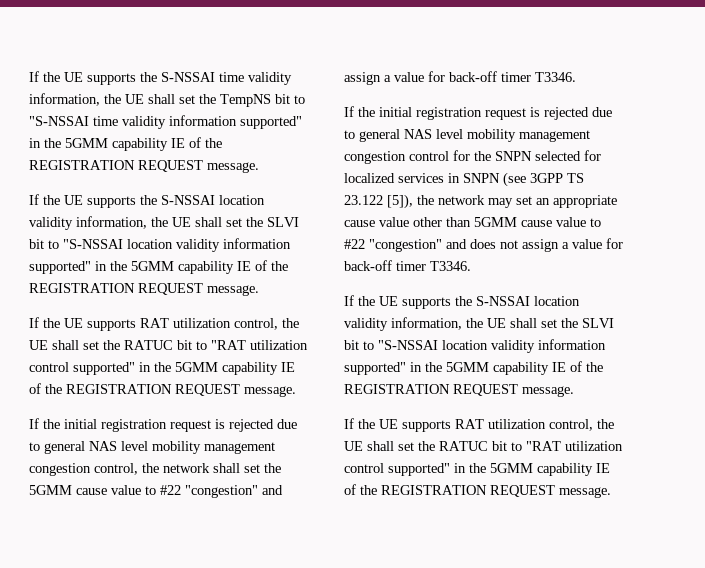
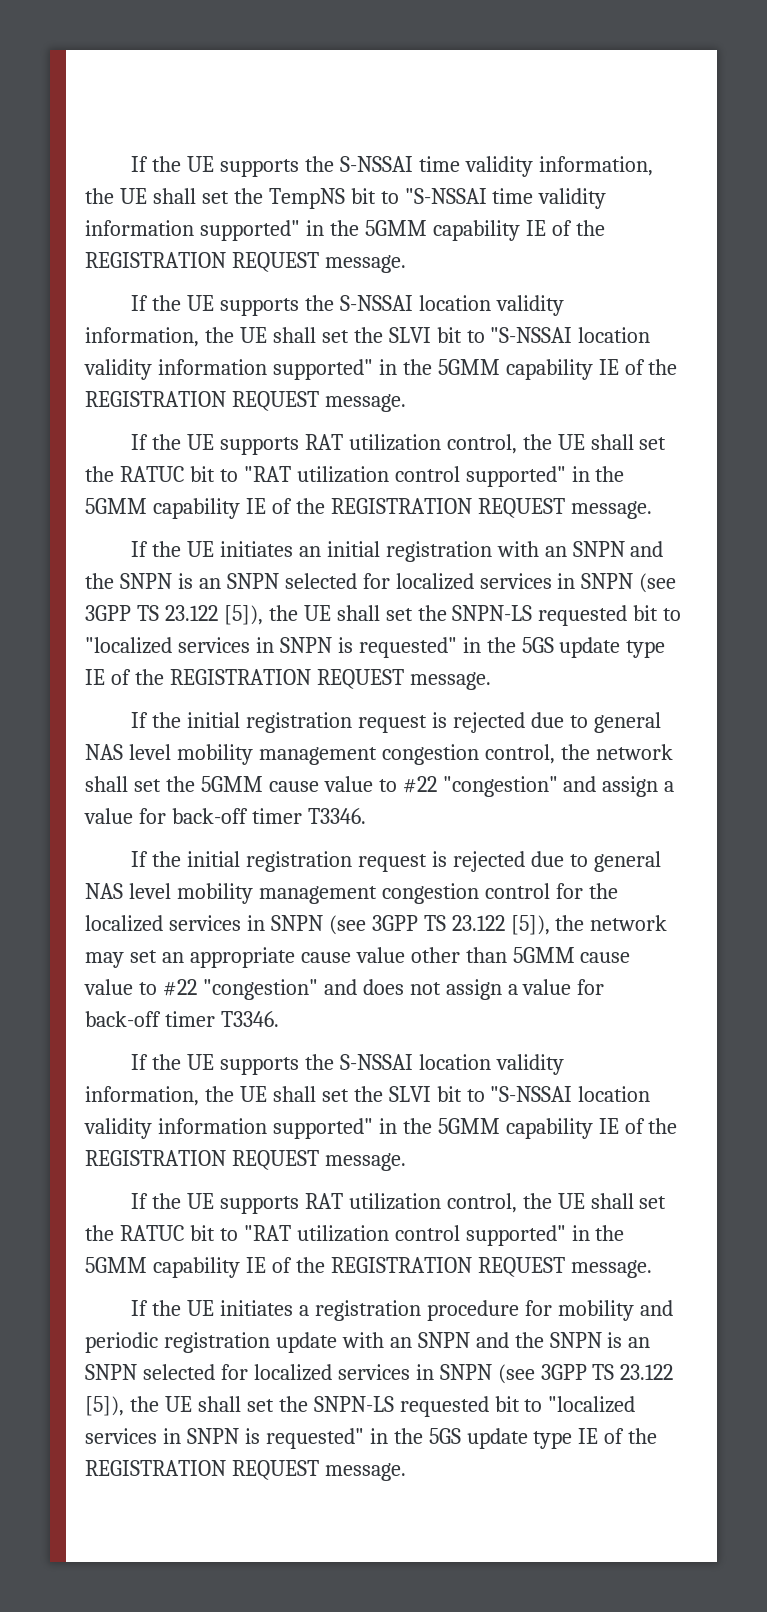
+ If the UE initiates an initial registration with an SNPN and the SNPN is an SNPN selected for localized services in SNPN (see 3GPP TS 23.122 [5]), the UE shall set the SNPN-LS requested bit to "localized services in SNPN is requested" in the 5GS update type IE of the REGISTRATION REQUEST message.
- If the initial registration request is rejected due to general NAS level mobility management congestion control for the SNPN selected for localized services in SNPN (see 3GPP TS 23.122 [5]), the network may set an appropriate cause value other than 5GMM cause value to #22 "congestion" and does not assign a value for back-off timer T3346.
+ If the initial registration request is rejected due to general NAS level mobility management congestion control for the localized services in SNPN (see 3GPP TS 23.122 [5]), the network may set an appropriate cause value other than 5GMM cause value to #22 "congestion" and does not assign a value for back-off timer T3346.
+ If the UE initiates a registration procedure for mobility and periodic registration update with an SNPN and the SNPN is an SNPN selected for localized services in SNPN (see 3GPP TS 23.122 [5]), the UE shall set the SNPN-LS requested bit to "localized services in SNPN is requested" in the 5GS update type IE of the REGISTRATION REQUEST message.

